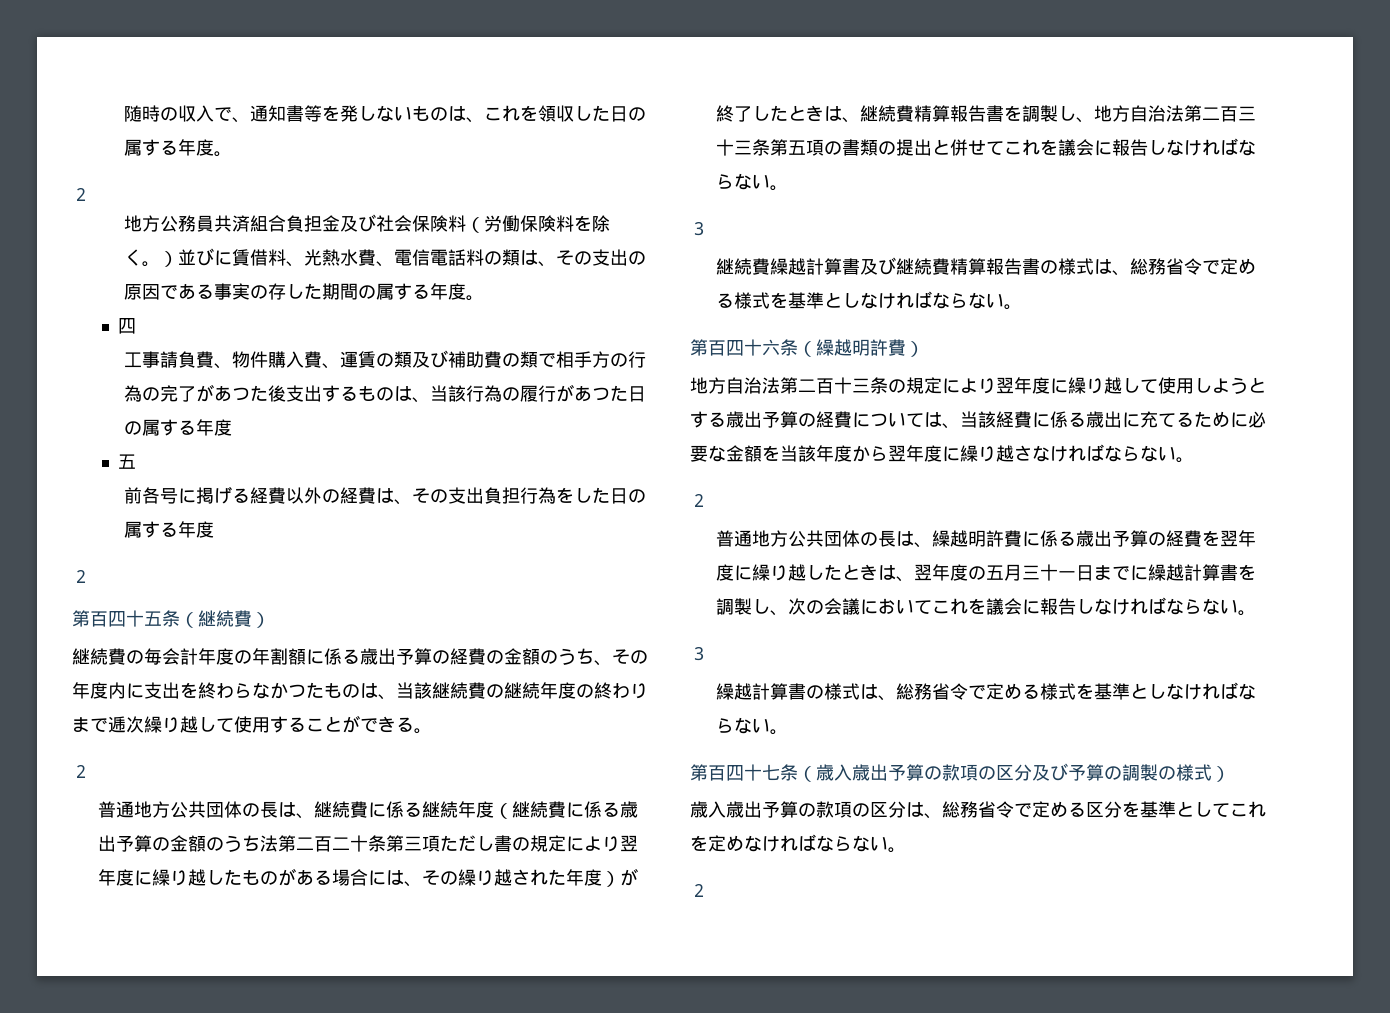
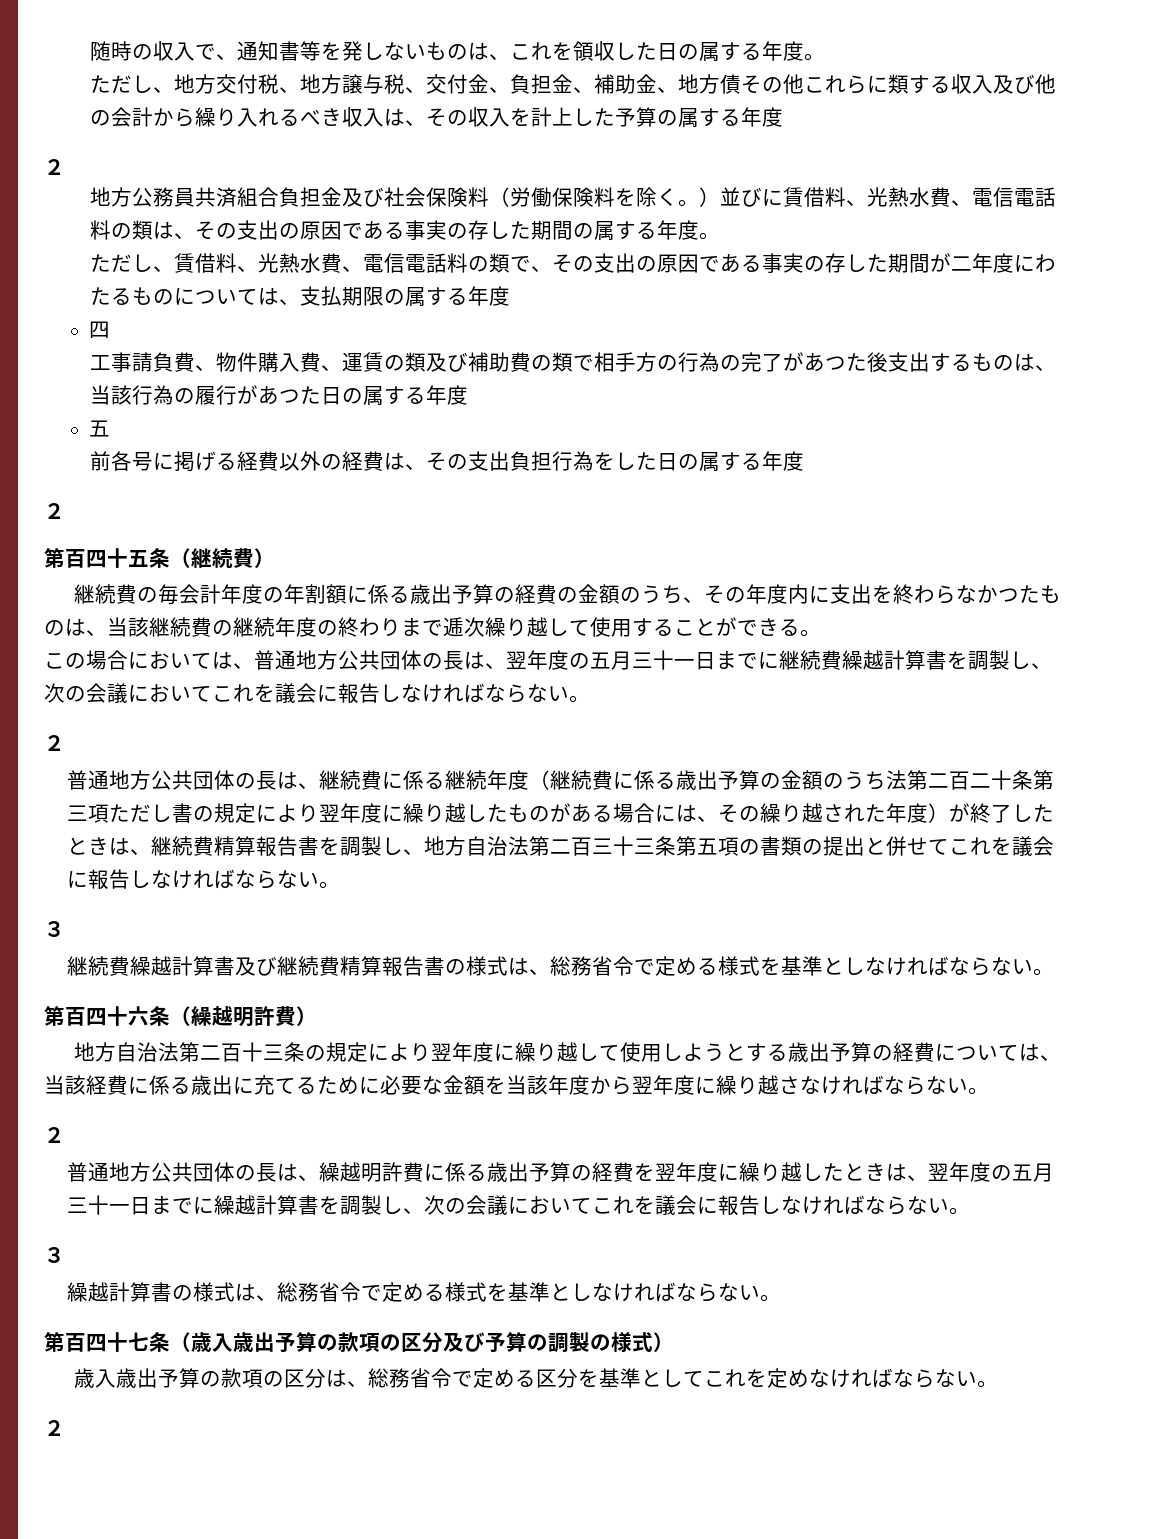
+ ただし、地方交付税、地方譲与税、交付金、負担金、補助金、地方債その他これらに類する収入及び他の会計から繰り入れるべき収入は、その収入を計上した予算の属する年度
+ ただし、賃借料、光熱水費、電信電話料の類で、その支出の原因である事実の存した期間が二年度にわたるものについては、支払期限の属する年度
+ この場合においては、普通地方公共団体の長は、翌年度の五月三十一日までに継続費繰越計算書を調製し、次の会議においてこれを議会に報告しなければならない。

